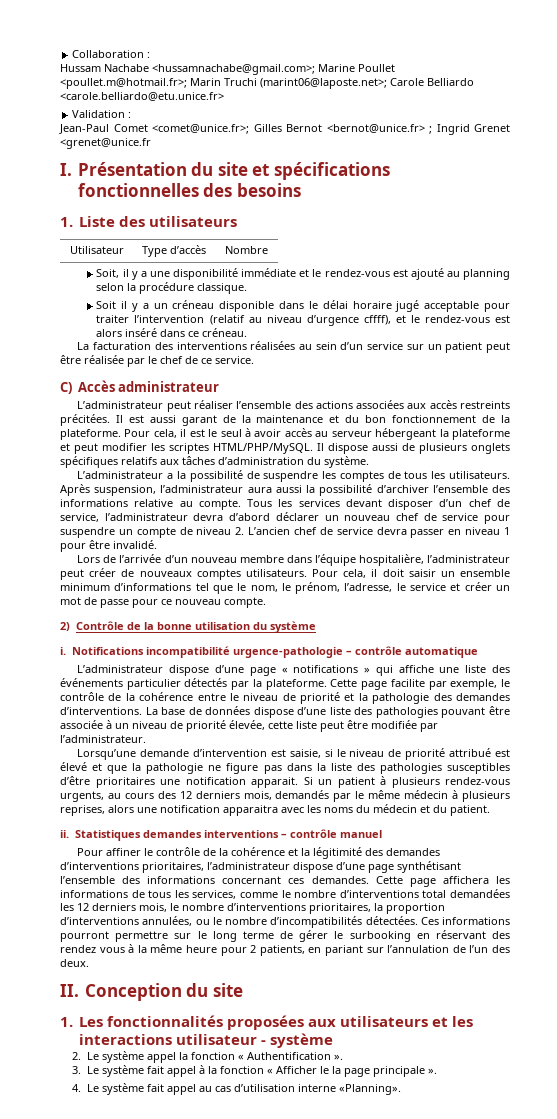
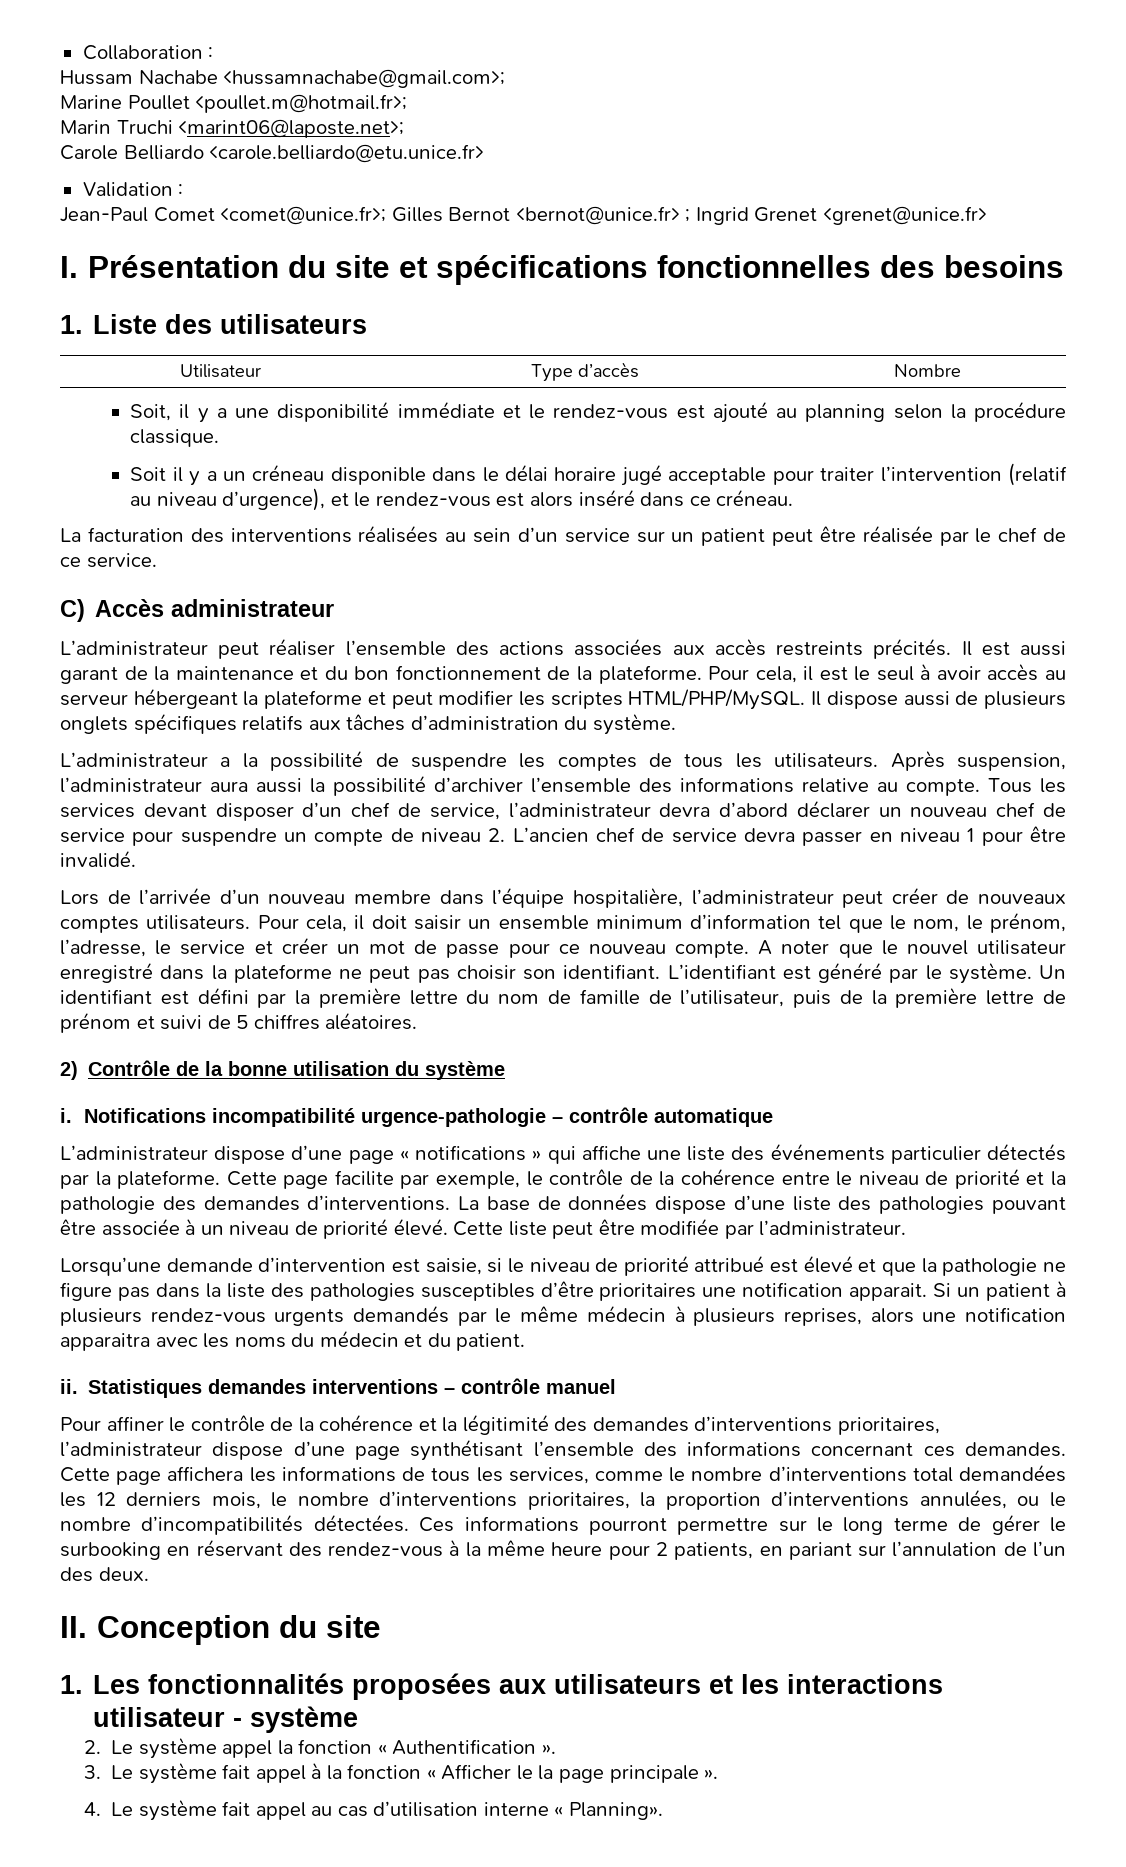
- Hussam Nachabe <hussamnachabe@gmail.com>; Marine Poullet <poullet.m@hotmail.fr>; Marin Truchi (marint06@laposte.net>; Carole Belliardo <carole.belliardo@etu.unice.fr>
+ Hussam Nachabe <hussamnachabe@gmail.com>;
+ Marine Poullet <poullet.m@hotmail.fr>;
+ Marin Truchi <marint06@laposte.net>;
+ Carole Belliardo <carole.belliardo@etu.unice.fr>
- Jean-Paul Comet <comet@unice.fr>; Gilles Bernot <bernot@unice.fr> ; Ingrid Grenet <grenet@unice.fr
+ Jean-Paul Comet <comet@unice.fr>; Gilles Bernot <bernot@unice.fr> ; Ingrid Grenet <grenet@unice.fr>
- Soit il y a un créneau disponible dans le délai horaire jugé acceptable pour traiter l’intervention (relatif au niveau d’urgence cffff), et le rendez-vous est alors inséré dans ce créneau.
+ Soit il y a un créneau disponible dans le délai horaire jugé acceptable pour traiter l’intervention (relatif au niveau d’urgence), et le rendez-vous est alors inséré dans ce créneau.
- L’administrateur peut réaliser l’ensemble des actions associées aux accès restreints précitées.
+ L’administrateur peut réaliser l’ensemble des actions associées aux accès restreints précités.
- Pour cela, il doit saisir un ensemble minimum d’informations tel que le nom, le prénom, l’adresse, le service et créer un mot de passe pour ce nouveau compte.
+ Pour cela, il doit saisir un ensemble minimum d’information tel que le nom, le prénom, l’adresse, le service et créer un mot de passe pour ce nouveau compte. A noter que le nouvel utilisateur enregistré dans la plateforme ne peut pas choisir son identifiant. L’identifiant est généré par le système. Un identifiant est défini par la première lettre du nom de famille de l’utilisateur, puis de la première lettre de prénom et suivi de 5 chiffres aléatoires.
- La base de données dispose d’une liste des pathologies pouvant être associée à un niveau de priorité élevée, cette liste peut être modifiée par l’administrateur.
+ La base de données dispose d’une liste des pathologies pouvant être associée à un niveau de priorité élevé. Cette liste peut être modifiée par l’administrateur.
- Si un patient à plusieurs rendez-vous urgents, au cours des 12 derniers mois, demandés par le même médecin à plusieurs reprises, alors une notification apparaitra avec les noms du médecin et du patient.
+ Si un patient à plusieurs rendez-vous urgents demandés par le même médecin à plusieurs reprises, alors une notification apparaitra avec les noms du médecin et du patient.
- Ces informations pourront permettre sur le long terme de gérer le surbooking en réservant des rendez vous à la même heure pour 2 patients, en pariant sur l’annulation de l’un des deux.
+ Ces informations pourront permettre sur le long terme de gérer le surbooking en réservant des rendez-vous à la même heure pour 2 patients, en pariant sur l’annulation de l’un des deux.
- 4. Le système fait appel au cas d’utilisation interne «Planning».
+ 4. Le système fait appel au cas d’utilisation interne « Planning».

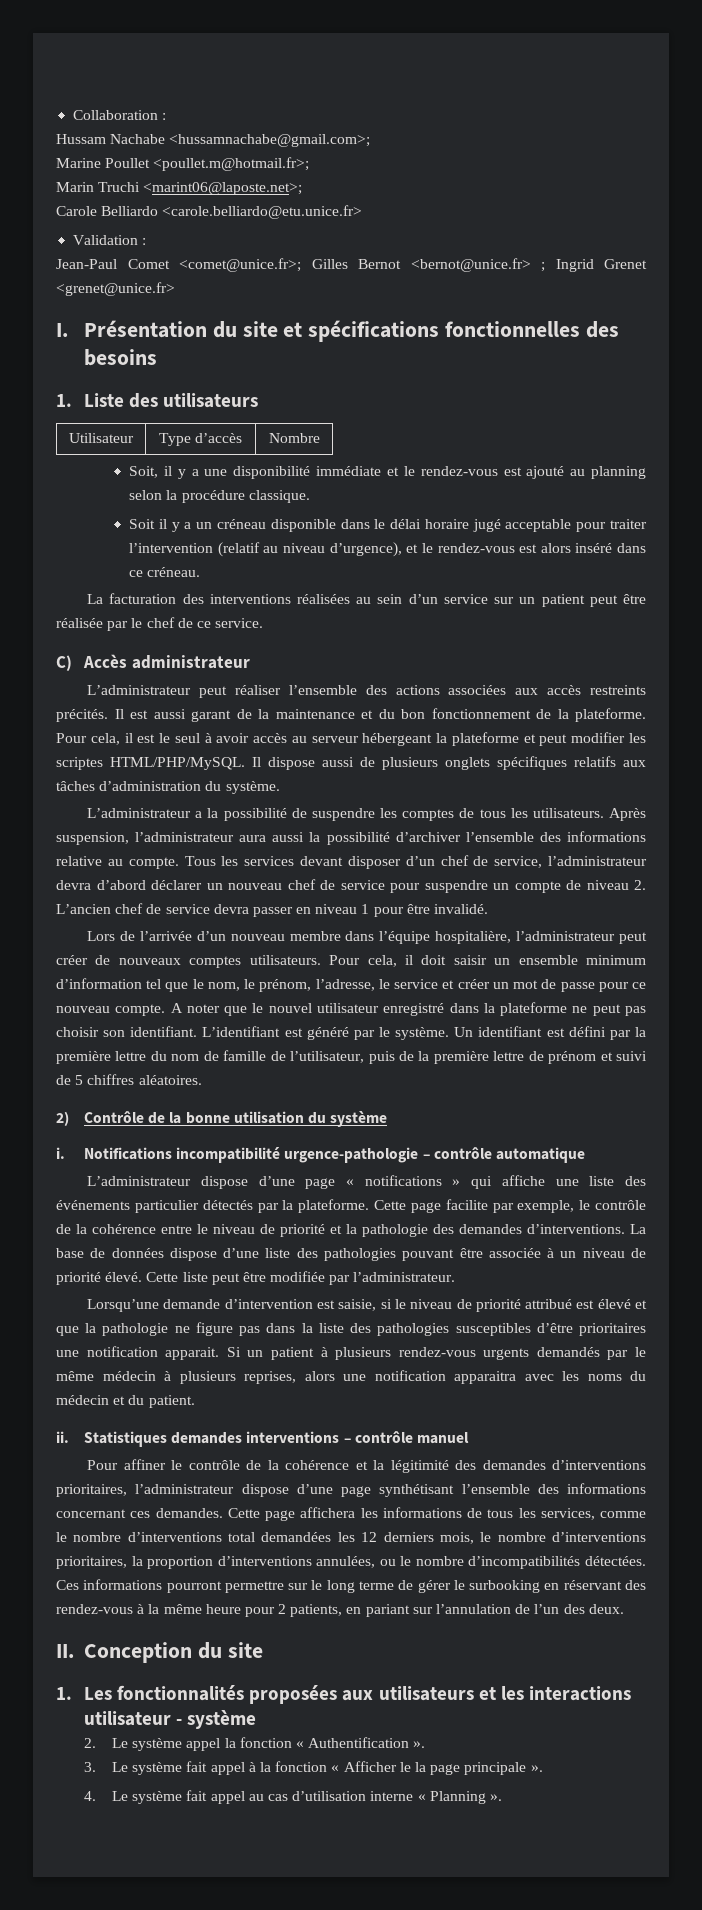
- 4. Le système fait appel au cas d’utilisation interne « Planning».
+ 4. Le système fait appel au cas d’utilisation interne « Planning ».

